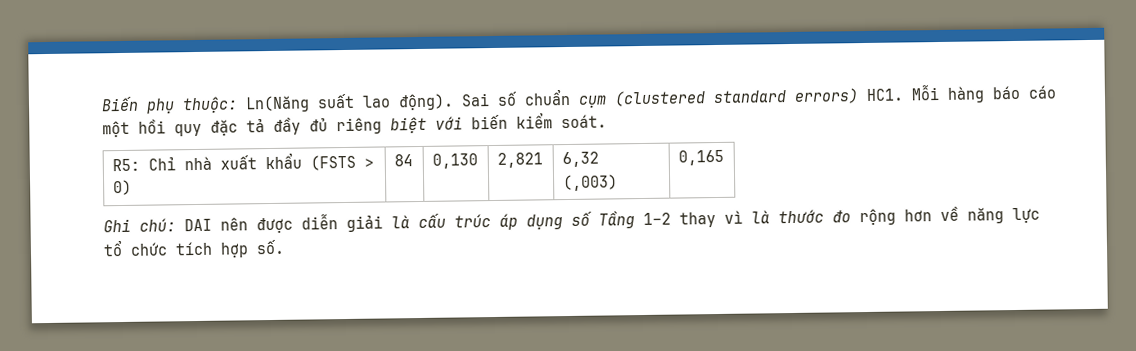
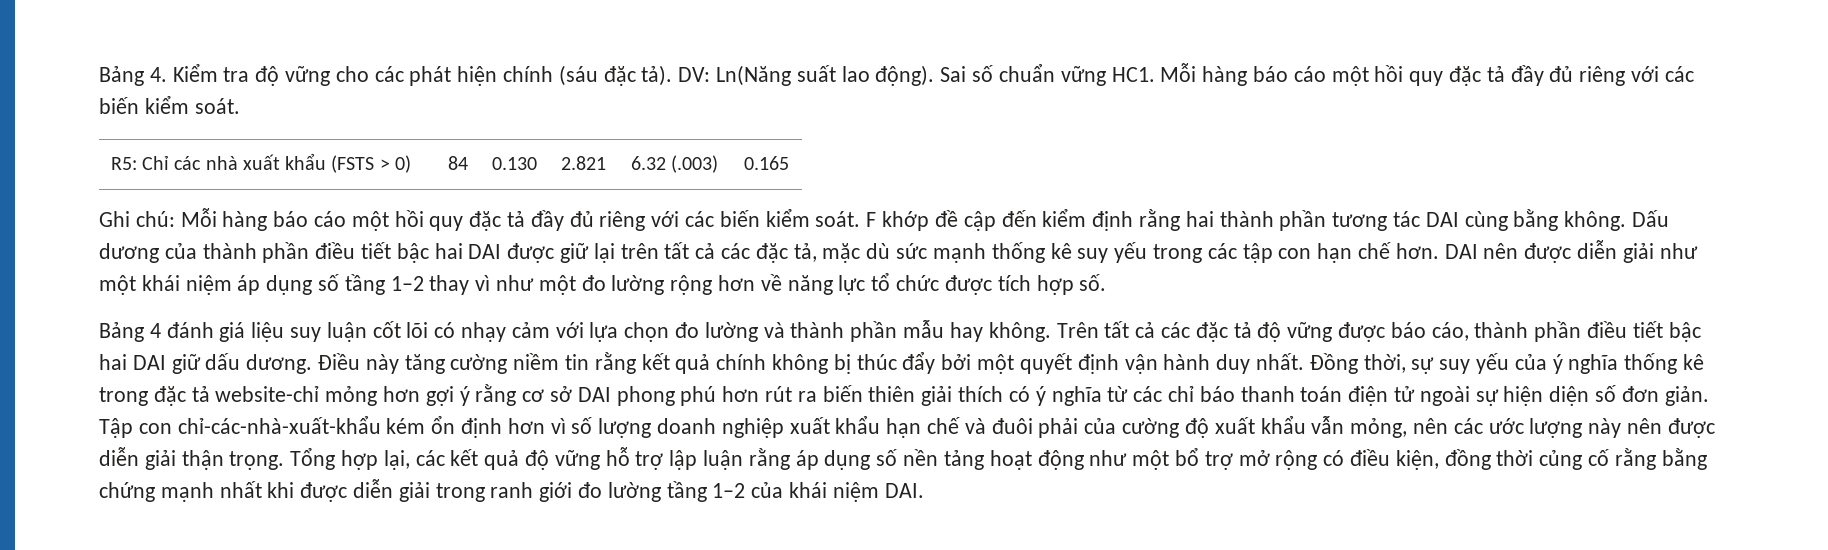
- Biến phụ thuộc: Ln(Năng suất lao động).
+ Bảng 4. Kiểm tra độ vững cho các phát hiện chính (sáu đặc tả). DV: Ln(Năng suất lao động).
- Sai số chuẩn cụm (clustered standard errors) HC1. Mỗi hàng báo cáo một hồi quy đặc tả đầy đủ riêng biệt với biến kiểm soát.
+ Sai số chuẩn vững HC1. Mỗi hàng báo cáo một hồi quy đặc tả đầy đủ riêng với các biến kiểm soát.
- R5: Chỉ nhà xuất khẩu (FSTS > 0) | 84 | 0,130 | 2,821 | 6,32 (,003) | 0,165
- Ghi chú: DAI nên được diễn giải là cấu trúc áp dụng số Tầng 1–2 thay vì là thước đo rộng hơn về năng lực tổ chức tích hợp số.
+ R5: Chỉ các nhà xuất khẩu (FSTS > 0) | 84 | 0.130 | 2.821 | 6.32 (.003) | 0.165
+ Ghi chú: Mỗi hàng báo cáo một hồi quy đặc tả đầy đủ riêng với các biến kiểm soát. F khớp đề cập đến kiểm định rằng hai thành phần tương tác DAI cùng bằng không. Dấu dương của thành phần điều tiết bậc hai DAI được giữ lại trên tất cả các đặc tả, mặc dù sức mạnh thống kê suy yếu trong các tập con hạn chế hơn. DAI nên được diễn giải như một khái niệm áp dụng số tầng 1–2 thay vì như một đo lường rộng hơn về năng lực tổ chức được tích hợp số.
+ Bảng 4 đánh giá liệu suy luận cốt lõi có nhạy cảm với lựa chọn đo lường và thành phần mẫu hay không. Trên tất cả các đặc tả độ vững được báo cáo, thành phần điều tiết bậc hai DAI giữ dấu dương. Điều này tăng cường niềm tin rằng kết quả chính không bị thúc đẩy bởi một quyết định vận hành duy nhất. Đồng thời, sự suy yếu của ý nghĩa thống kê trong đặc tả website-chỉ mỏng hơn gợi ý rằng cơ sở DAI phong phú hơn rút ra biến thiên giải thích có ý nghĩa từ các chỉ báo thanh toán điện tử ngoài sự hiện diện số đơn giản. Tập con chỉ-các-nhà-xuất-khẩu kém ổn định hơn vì số lượng doanh nghiệp xuất khẩu hạn chế và đuôi phải của cường độ xuất khẩu vẫn mỏng, nên các ước lượng này nên được diễn giải thận trọng. Tổng hợp lại, các kết quả độ vững hỗ trợ lập luận rằng áp dụng số nền tảng hoạt động như một bổ trợ mở rộng có điều kiện, đồng thời củng cố rằng bằng chứng mạnh nhất khi được diễn giải trong ranh giới đo lường tầng 1–2 của khái niệm DAI.

